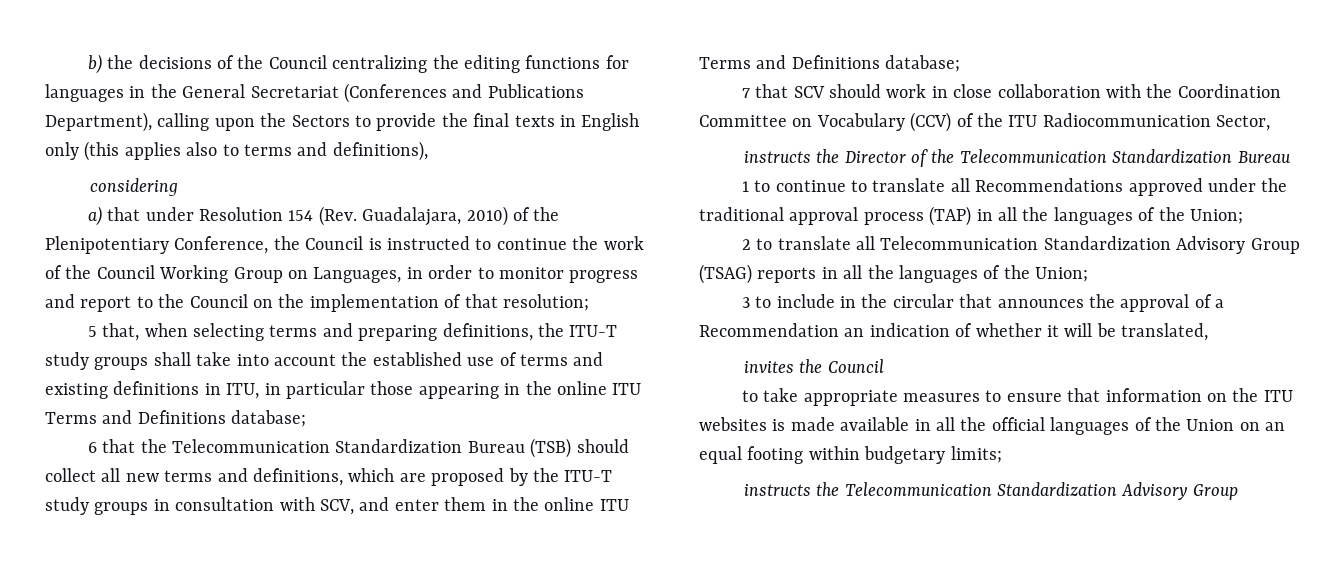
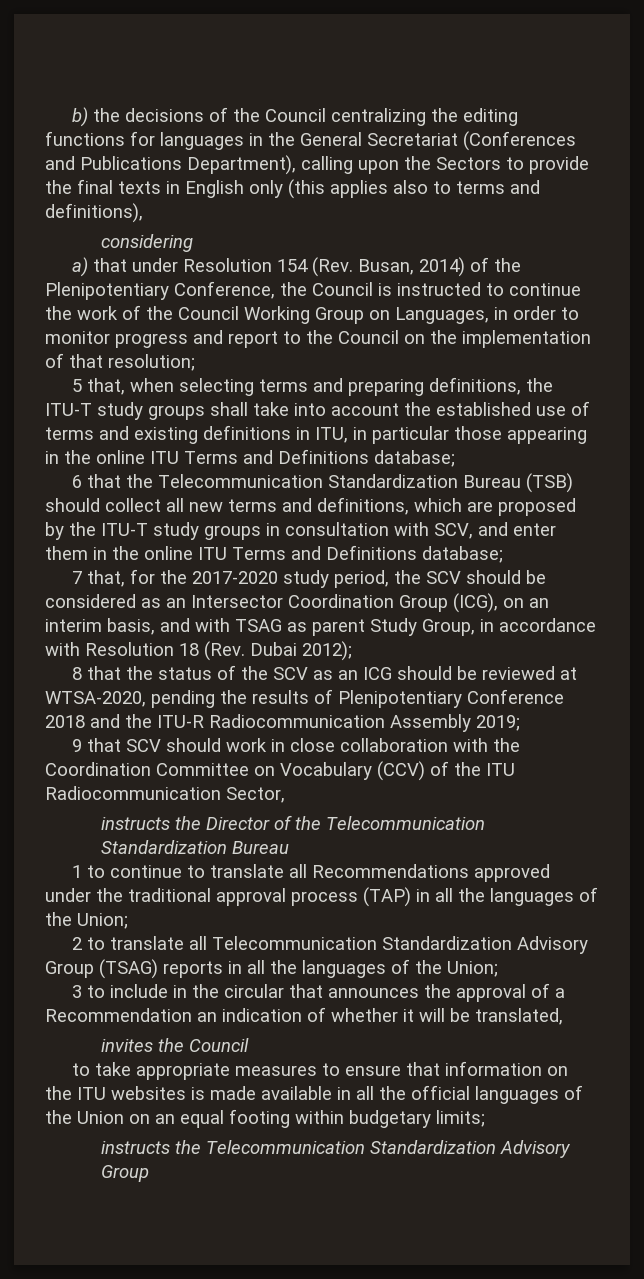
- a) that under Resolution 154 (Rev. Guadalajara, 2010) of the Plenipotentiary Conference, the Council is instructed to continue the work of the Council Working Group on Languages, in order to monitor progress and report to the Council on the implementation of that resolution;
+ a) that under Resolution 154 (Rev. Busan, 2014) of the Plenipotentiary Conference, the Council is instructed to continue the work of the Council Working Group on Languages, in order to monitor progress and report to the Council on the implementation of that resolution;
- 7 that SCV should work in close collaboration with the Coordination Committee on Vocabulary (CCV) of the ITU Radiocommunication Sector,
+ 7 that, for the 2017-2020 study period, the SCV should be considered as an Intersector Coordination Group (ICG), on an interim basis, and with TSAG as parent Study Group, in accordance with Resolution 18 (Rev. Dubai 2012);
+ 8 that the status of the SCV as an ICG should be reviewed at WTSA-2020, pending the results of Plenipotentiary Conference 2018 and the ITU-R Radiocommunication Assembly 2019;
+ 9 that SCV should work in close collaboration with the Coordination Committee on Vocabulary (CCV) of the ITU Radiocommunication Sector,

